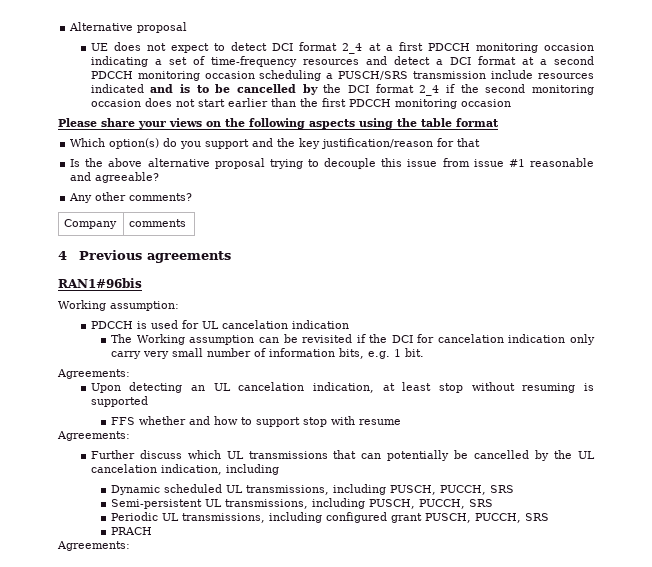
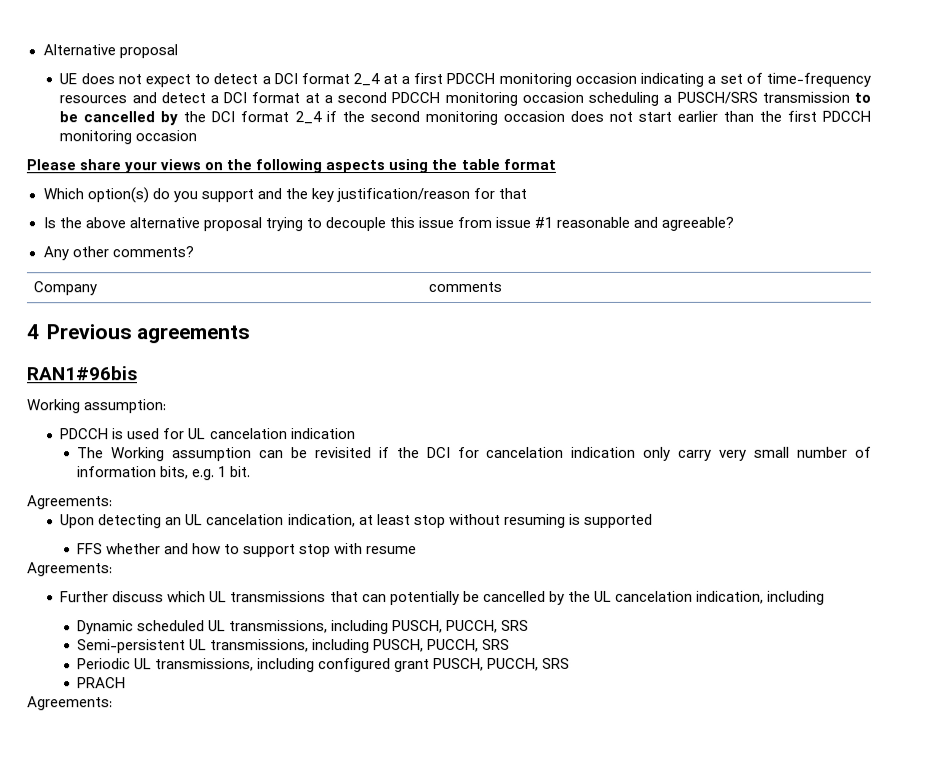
- UE does not expect to detect DCI format 2_4 at a first PDCCH monitoring occasion indicating a set of time-frequency resources and detect a DCI format at a second PDCCH monitoring occasion scheduling a PUSCH/SRS transmission include resources indicated and is to be cancelled by the DCI format 2_4 if the second monitoring occasion does not start earlier than the first PDCCH monitoring occasion
+ UE does not expect to detect a DCI format 2_4 at a first PDCCH monitoring occasion indicating a set of time-frequency resources and detect a DCI format at a second PDCCH monitoring occasion scheduling a PUSCH/SRS transmission to be cancelled by the DCI format 2_4 if the second monitoring occasion does not start earlier than the first PDCCH monitoring occasion

